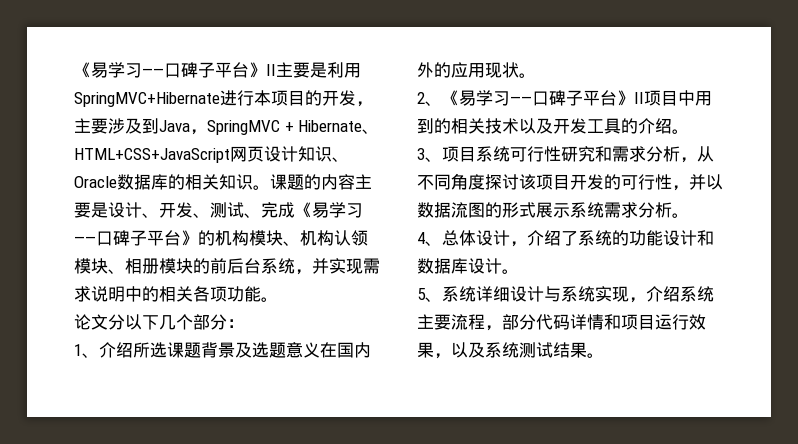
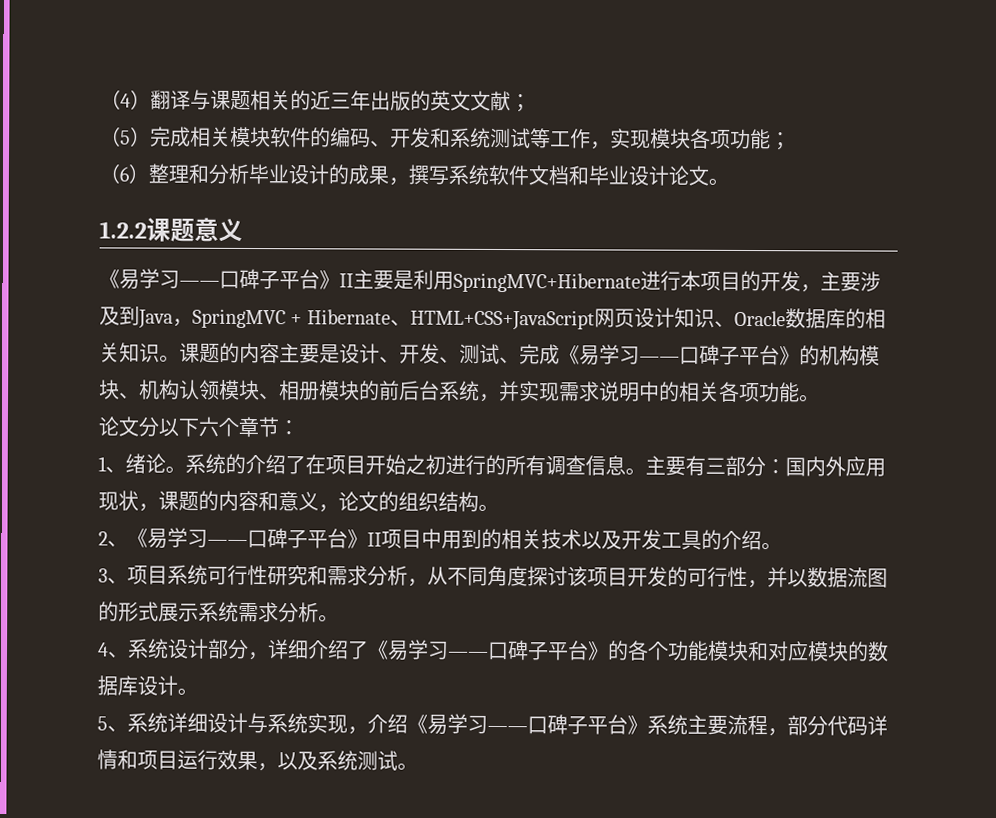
+ （4）翻译与课题相关的近三年出版的英文文献；
+ （5）完成相关模块软件的编码、开发和系统测试等工作，实现模块各项功能；
+ （6）整理和分析毕业设计的成果，撰写系统软件文档和毕业设计论文。
+ 1.2.2课题意义
- 论文分以下几个部分：
+ 论文分以下六个章节：
- 1、介绍所选课题背景及选题意义在国内外的应用现状。
+ 1、绪论。系统的介绍了在项目开始之初进行的所有调查信息。主要有三部分：国内外应用现状，课题的内容和意义，论文的组织结构。
- 4、总体设计，介绍了系统的功能设计和数据库设计。
+ 4、系统设计部分，详细介绍了《易学习——口碑子平台》的各个功能模块和对应模块的数据库设计。
- 5、系统详细设计与系统实现，介绍系统主要流程，部分代码详情和项目运行效果，以及系统测试结果。
+ 5、系统详细设计与系统实现，介绍《易学习——口碑子平台》系统主要流程，部分代码详情和项目运行效果，以及系统测试。

